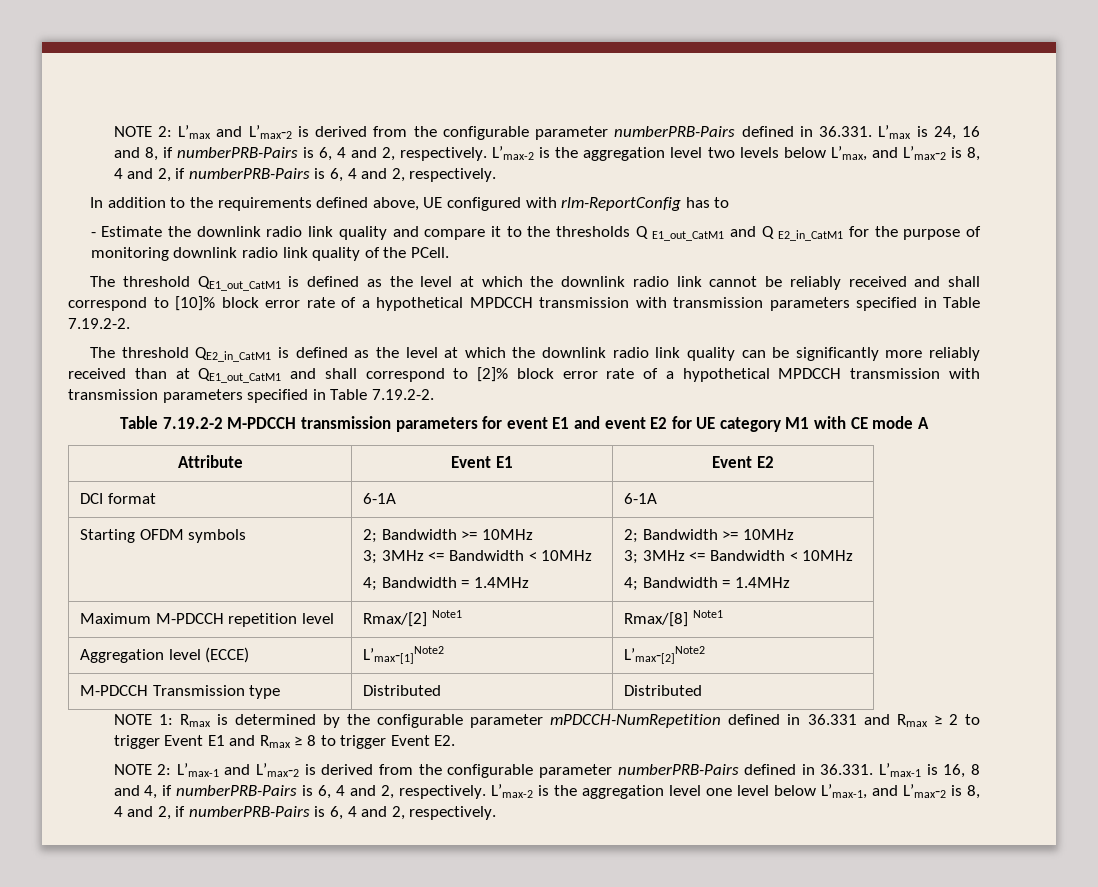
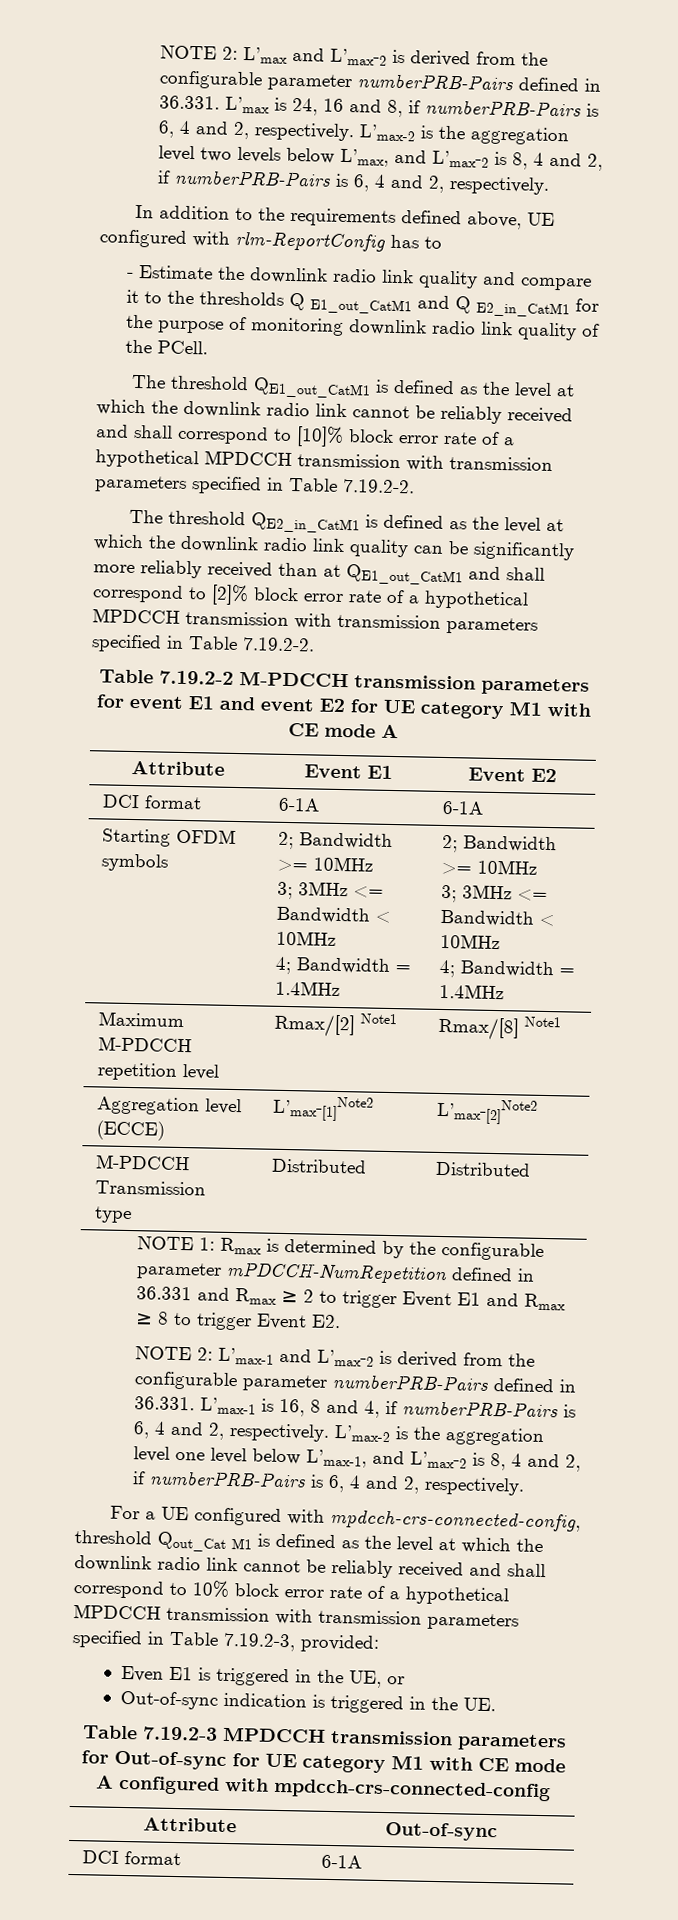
+ For a UE configured with mpdcch-crs-connected-config, threshold Qout_Cat M1 is defined as the level at which the downlink radio link cannot be reliably received and shall correspond to 10% block error rate of a hypothetical MPDCCH transmission with transmission parameters specified in Table 7.19.2-3, provided:
+ Even E1 is triggered in the UE, or
+ Out-of-sync indication is triggered in the UE.
+ Table 7.19.2-3 MPDCCH transmission parameters for Out-of-sync for UE category M1 with CE mode A configured with mpdcch-crs-connected-config
+ Attribute | Out-of-sync
+ DCI format | 6-1A

